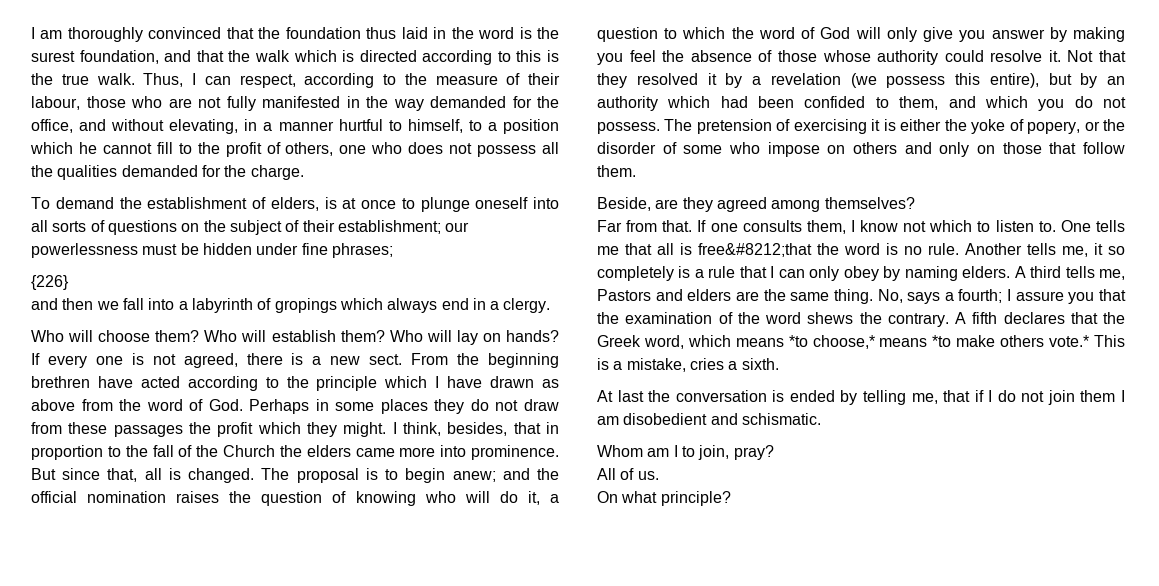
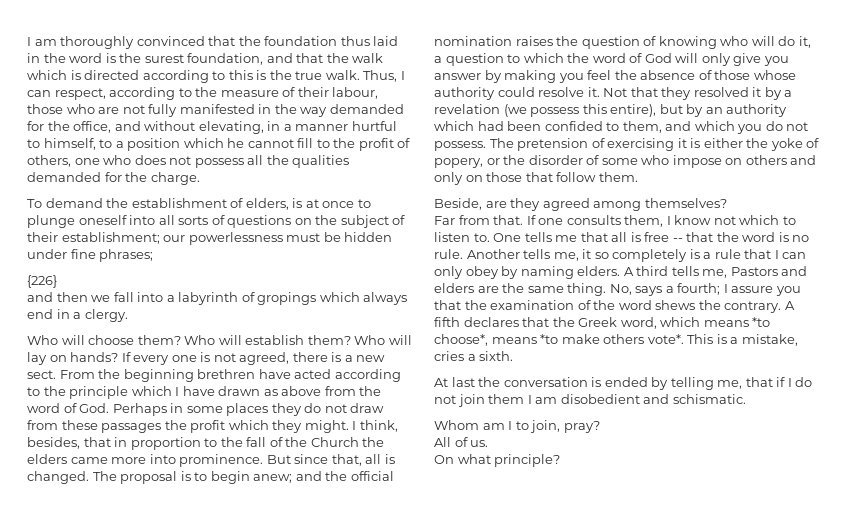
- One tells me that all is free&#8212;that the word is no rule.
+ One tells me that all is free -- that the word is no rule.
- A fifth declares that the Greek word, which means *to choose,* means *to make others vote.* This is a mistake, cries a sixth.
+ A fifth declares that the Greek word, which means *to choose*, means *to make others vote*. This is a mistake, cries a sixth.

